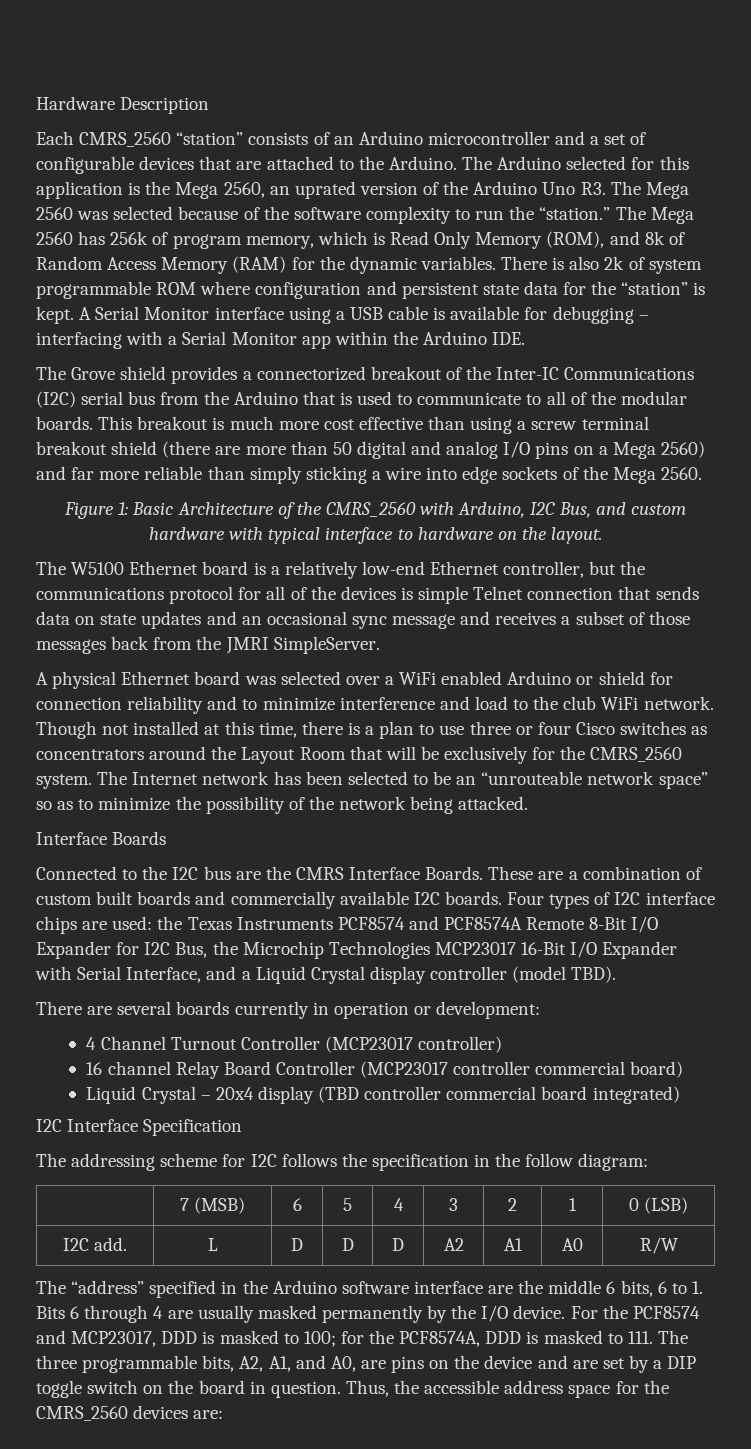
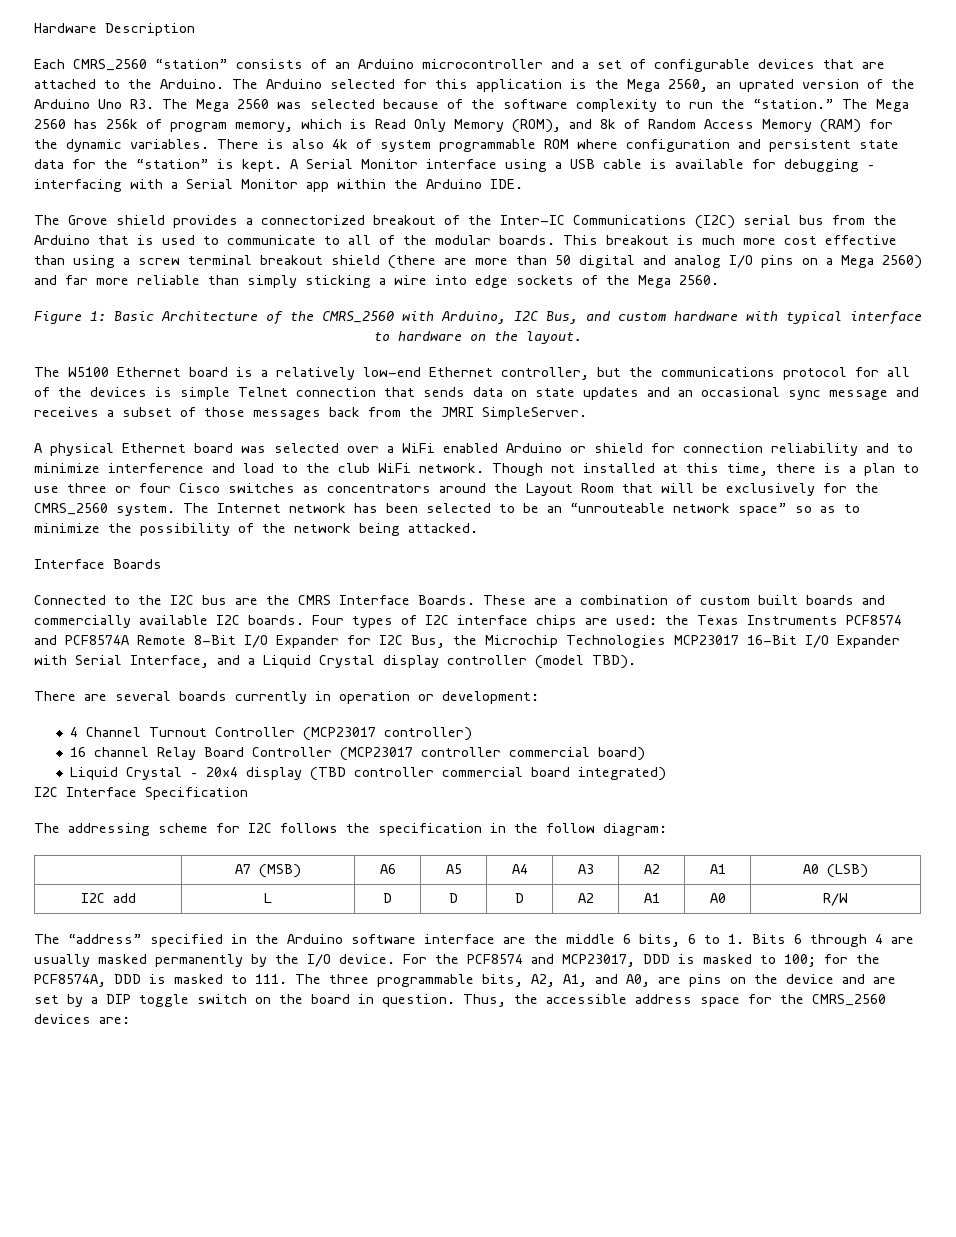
- There is also 2k of system programmable ROM where configuration and persistent state data for the “station” is kept.
+ There is also 4k of system programmable ROM where configuration and persistent state data for the “station” is kept.
- | 7 (MSB) | 6 | 5 | 4 | 3 | 2 | 1 | 0 (LSB)
+ | A7 (MSB) | A6 | A5 | A4 | A3 | A2 | A1 | A0 (LSB)
- I2C add. | L | D | D | D | A2 | A1 | A0 | R/W
+ I2C add | L | D | D | D | A2 | A1 | A0 | R/W

